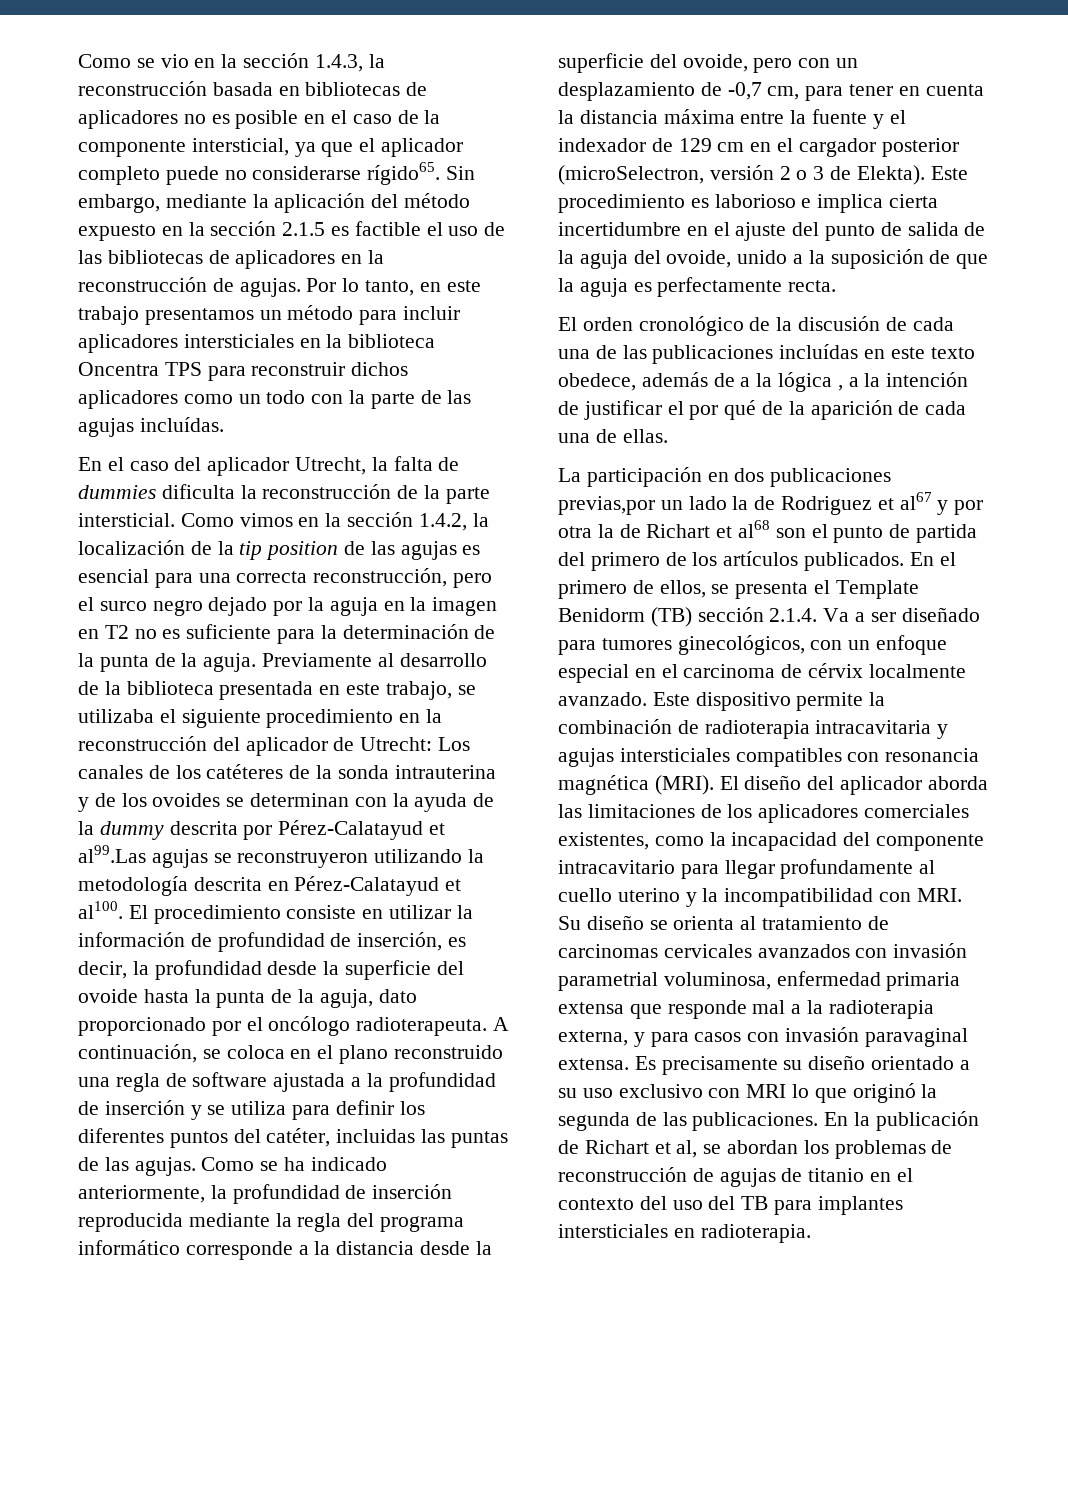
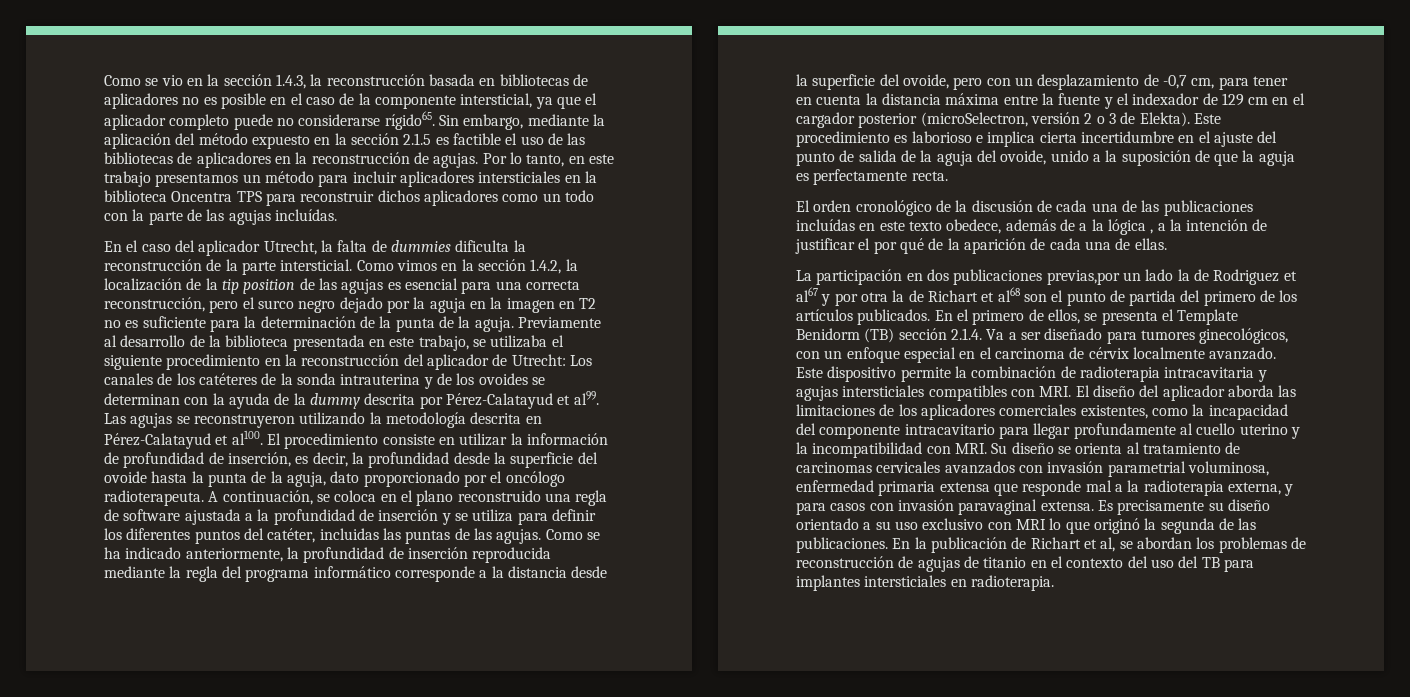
- Previamente al desarrollo de la biblioteca presentada en este trabajo, se utilizaba el siguiente procedimiento en la reconstrucción del aplicador de Utrecht: Los canales de los catéteres de la sonda intrauterina y de los ovoides se determinan con la ayuda de la dummy descrita por Pérez-Calatayud et al99.Las agujas se reconstruyeron utilizando la metodología descrita en Pérez-Calatayud et al100.
+ Previamente al desarrollo de la biblioteca presentada en este trabajo, se utilizaba el siguiente procedimiento en la reconstrucción del aplicador de Utrecht: Los canales de los catéteres de la sonda intrauterina y de los ovoides se determinan con la ayuda de la dummy descrita por Pérez-Calatayud et al99. Las agujas se reconstruyeron utilizando la metodología descrita en Pérez-Calatayud et al100.
- Este dispositivo permite la combinación de radioterapia intracavitaria y agujas intersticiales compatibles con resonancia magnética (MRI). El diseño del aplicador aborda las limitaciones de los aplicadores comerciales existentes, como la incapacidad del componente intracavitario para llegar profundamente al cuello uterino y la incompatibilidad con MRI. Su diseño se orienta al tratamiento de carcinomas cervicales avanzados con invasión parametrial voluminosa, enfermedad primaria extensa que responde mal a la radioterapia externa, y para casos con invasión paravaginal extensa.
+ Este dispositivo permite la combinación de radioterapia intracavitaria y agujas intersticiales compatibles con MRI. El diseño del aplicador aborda las limitaciones de los aplicadores comerciales existentes, como la incapacidad del componente intracavitario para llegar profundamente al cuello uterino y la incompatibilidad con MRI. Su diseño se orienta al tratamiento de carcinomas cervicales avanzados con invasión parametrial voluminosa, enfermedad primaria extensa que responde mal a la radioterapia externa, y para casos con invasión paravaginal extensa.

